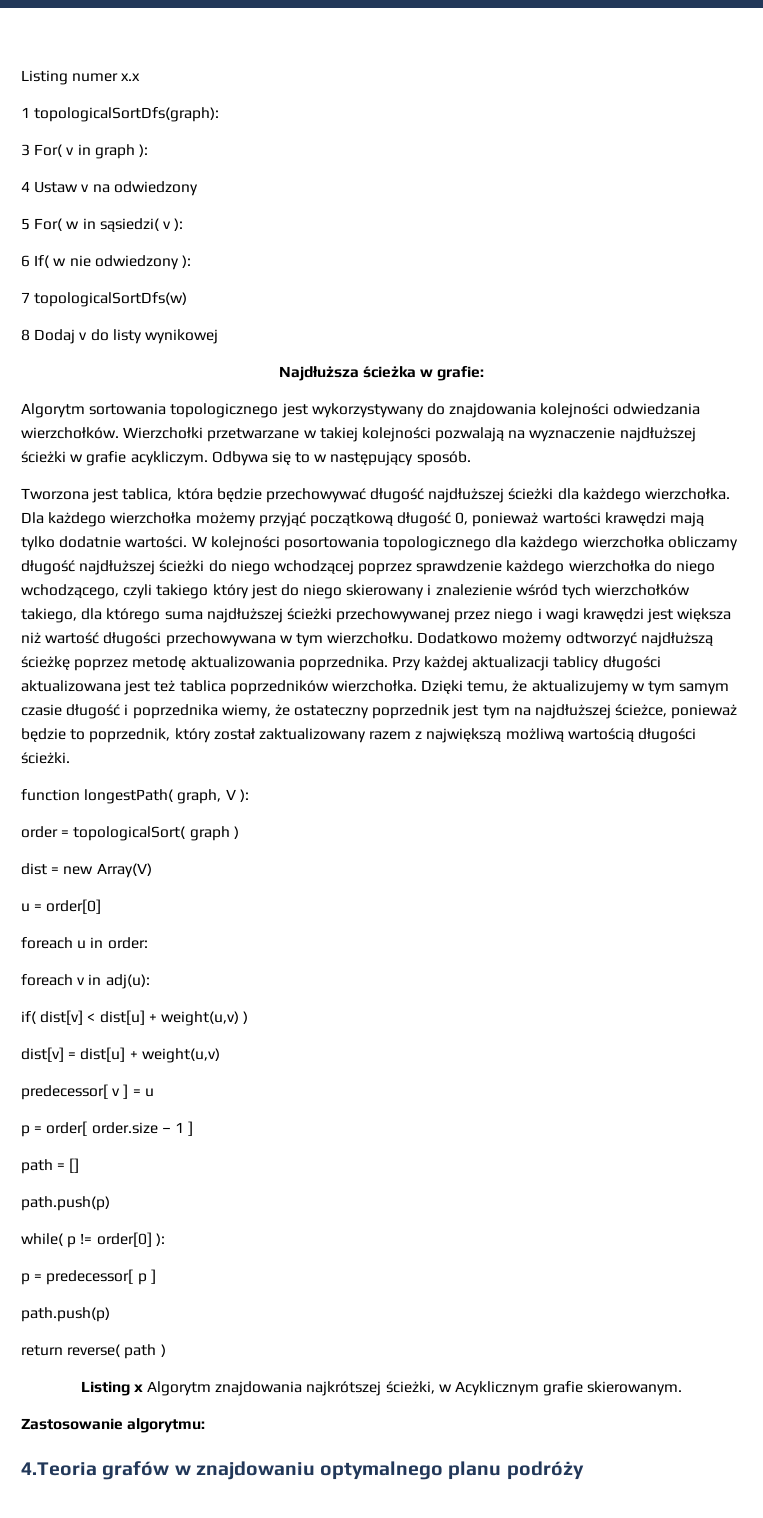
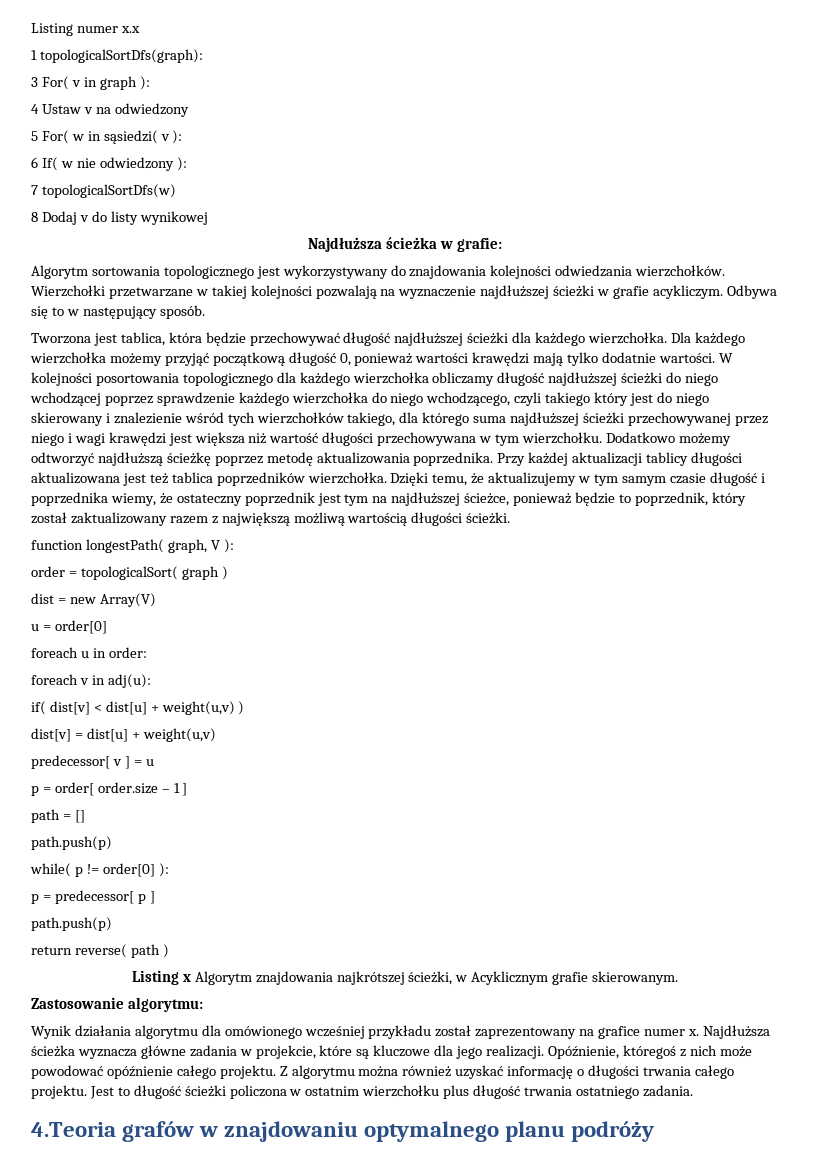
+ Wynik działania algorytmu dla omówionego wcześniej przykładu został zaprezentowany na grafice numer x. Najdłuższa ścieżka wyznacza główne zadania w projekcie, które są kluczowe dla jego realizacji. Opóźnienie, któregoś z nich może powodować opóźnienie całego projektu. Z algorytmu można również uzyskać informację o długości trwania całego projektu. Jest to długość ścieżki policzona w ostatnim wierzchołku plus długość trwania ostatniego zadania.

